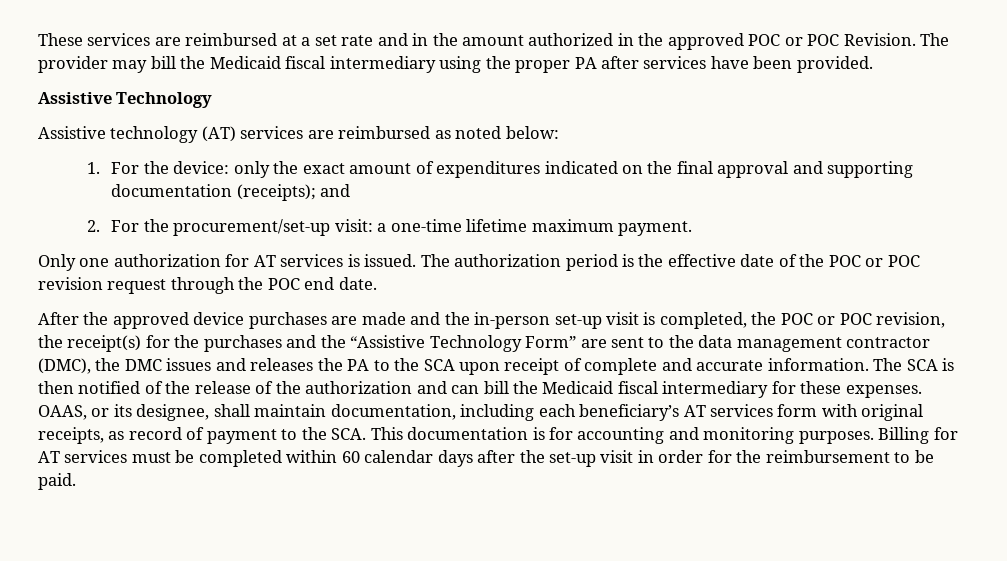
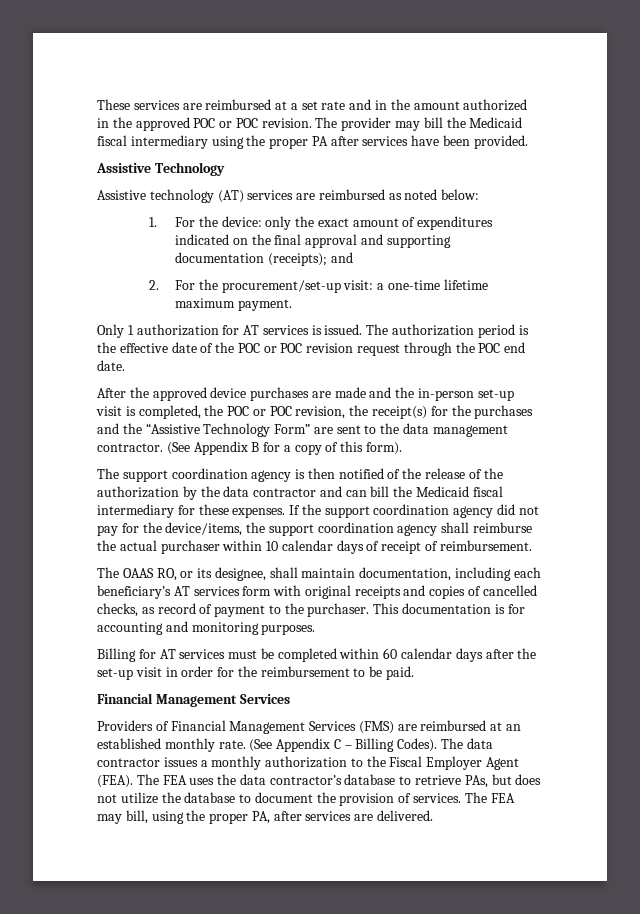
- These services are reimbursed at a set rate and in the amount authorized in the approved POC or POC Revision.
+ These services are reimbursed at a set rate and in the amount authorized in the approved POC or POC revision.
- Only one authorization for AT services is issued.
+ Only 1 authorization for AT services is issued.
- After the approved device purchases are made and the in-person set-up visit is completed, the POC or POC revision, the receipt(s) for the purchases and the “Assistive Technology Form” are sent to the data management contractor (DMC), the DMC issues and releases the PA to the SCA upon receipt of complete and accurate information. The SCA is then notified of the release of the authorization and can bill the Medicaid fiscal intermediary for these expenses.
+ After the approved device purchases are made and the in-person set-up visit is completed, the POC or POC revision, the receipt(s) for the purchases and the “Assistive Technology Form” are sent to the data management contractor. (See Appendix B for a copy of this form).
+ The support coordination agency is then notified of the release of the authorization by the data contractor and can bill the Medicaid fiscal intermediary for these expenses.
- OAAS, or its designee, shall maintain documentation, including each beneficiary’s AT services form with original receipts, as record of payment to the SCA. This documentation is for accounting and monitoring purposes. Billing for AT services must be completed within 60 calendar days after the set-up visit in order for the reimbursement to be paid.
+ If the support coordination agency did not pay for the device/items, the support coordination agency shall reimburse the actual purchaser within 10 calendar days of receipt of reimbursement.
+ The OAAS RO, or its designee, shall maintain documentation, including each beneficiary’s AT services form with original receipts and copies of cancelled checks, as record of payment to the purchaser. This documentation is for accounting and monitoring purposes.
+ Billing for AT services must be completed within 60 calendar days after the set-up visit in order for the reimbursement to be paid.
+ Financial Management Services
+ Providers of Financial Management Services (FMS) are reimbursed at an established monthly rate. (See Appendix C – Billing Codes). The data contractor issues a monthly authorization to the Fiscal Employer Agent (FEA). The FEA uses the data contractor’s database to retrieve PAs, but does not utilize the database to document the provision of services. The FEA may bill, using the proper PA, after services are delivered.

